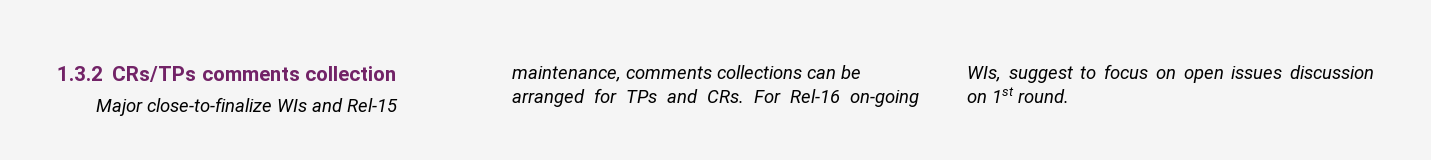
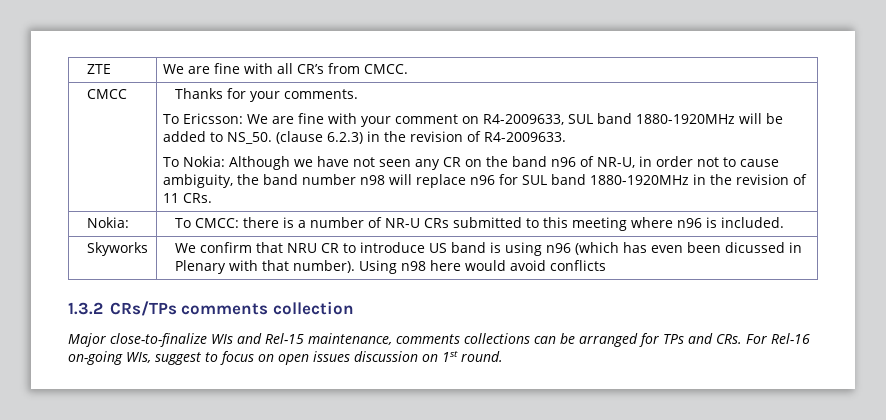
+ ZTE | We are fine with all CR’s from CMCC.
+ CMCC | Thanks for your comments.
+ To Ericsson: We are fine with your comment on R4-2009633, SUL band 1880-1920MHz will be added to NS_50. (clause 6.2.3) in the revision of R4-2009633.
+ To Nokia: Although we have not seen any CR on the band n96 of NR-U, in order not to cause ambiguity, the band number n98 will replace n96 for SUL band 1880-1920MHz in the revision of 11 CRs.
+ Nokia: | To CMCC: there is a number of NR-U CRs submitted to this meeting where n96 is included.
+ Skyworks | We confirm that NRU CR to introduce US band is using n96 (which has even been dicussed in Plenary with that number). Using n98 here would avoid conflicts

